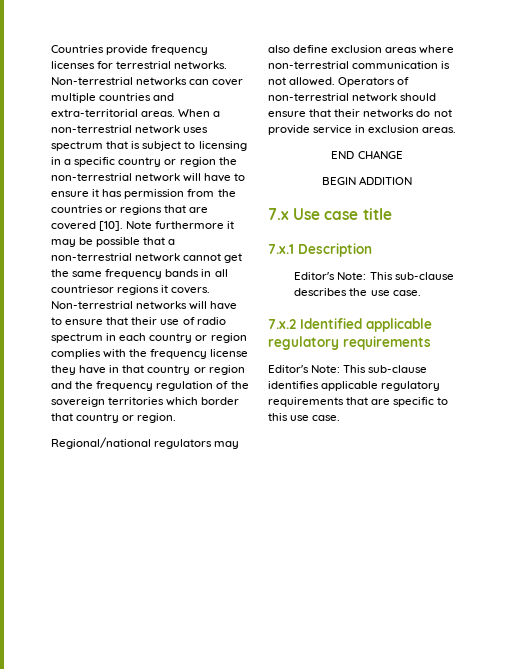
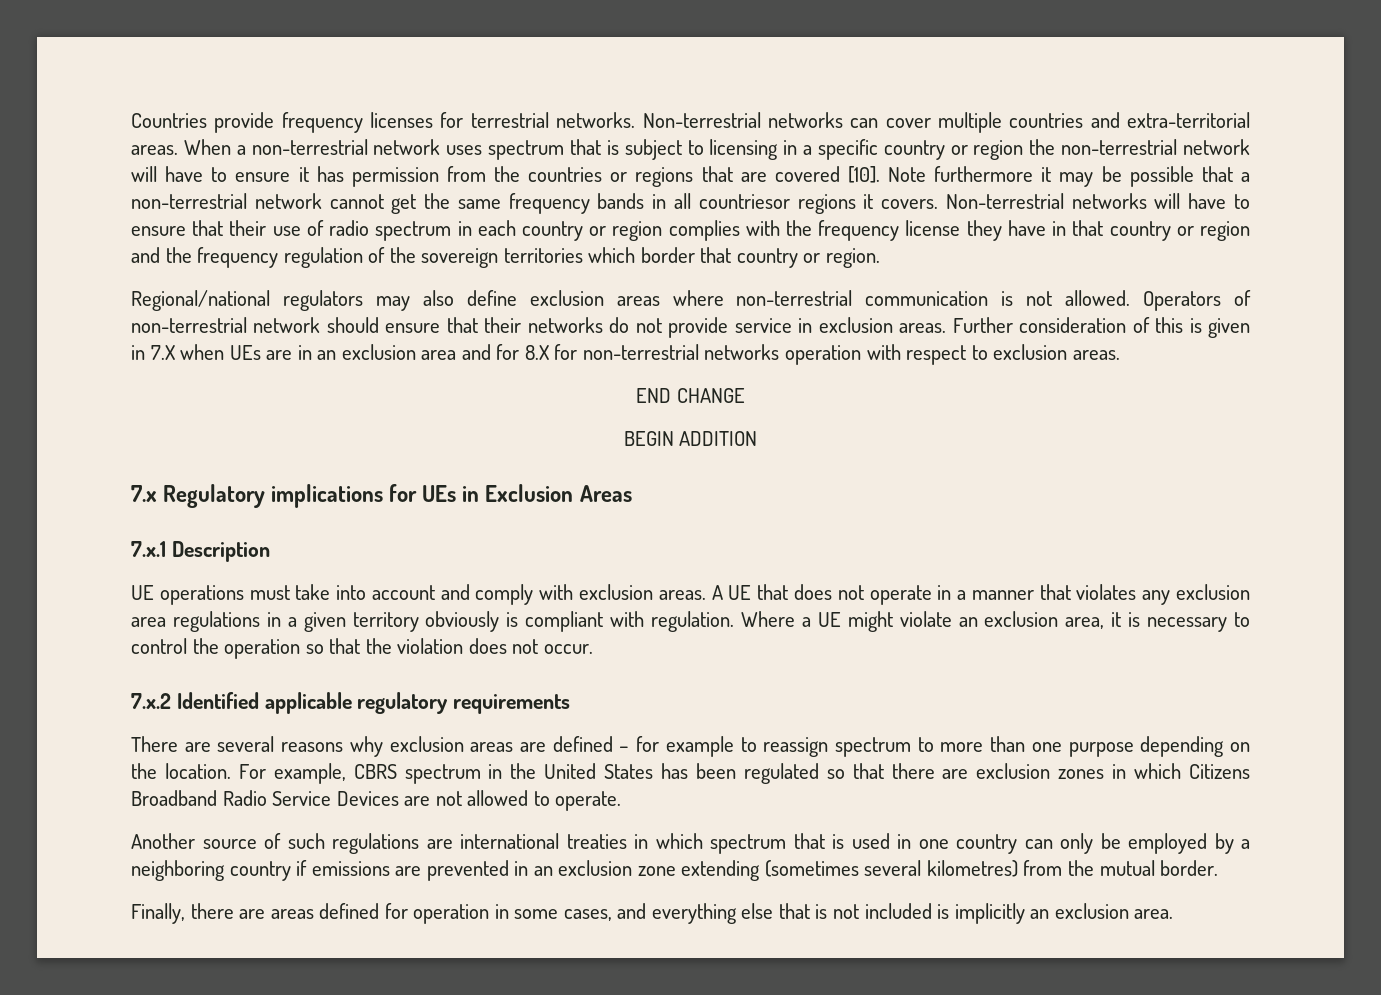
+ Further consideration of this is given in 7.X when UEs are in an exclusion area and for 8.X for non-terrestrial networks operation with respect to exclusion areas.
- 7.x Use case title
+ 7.x Regulatory implications for UEs in Exclusion Areas
  7.x.1 Description
- Editor's Note: This sub-clause describes the use case.
+ UE operations must take into account and comply with exclusion areas. A UE that does not operate in a manner that violates any exclusion area regulations in a given territory obviously is compliant with regulation. Where a UE might violate an exclusion area, it is necessary to control the operation so that the violation does not occur.
- Editor's Note: This sub-clause identifies applicable regulatory requirements that are specific to this use case.
+ There are several reasons why exclusion areas are defined – for example to reassign spectrum to more than one purpose depending on the location. For example, CBRS spectrum in the United States has been regulated so that there are exclusion zones in which Citizens Broadband Radio Service Devices are not allowed to operate.
+ Another source of such regulations are international treaties in which spectrum that is used in one country can only be employed by a neighboring country if emissions are prevented in an exclusion zone extending (sometimes several kilometres) from the mutual border.
+ Finally, there are areas defined for operation in some cases, and everything else that is not included is implicitly an exclusion area.

